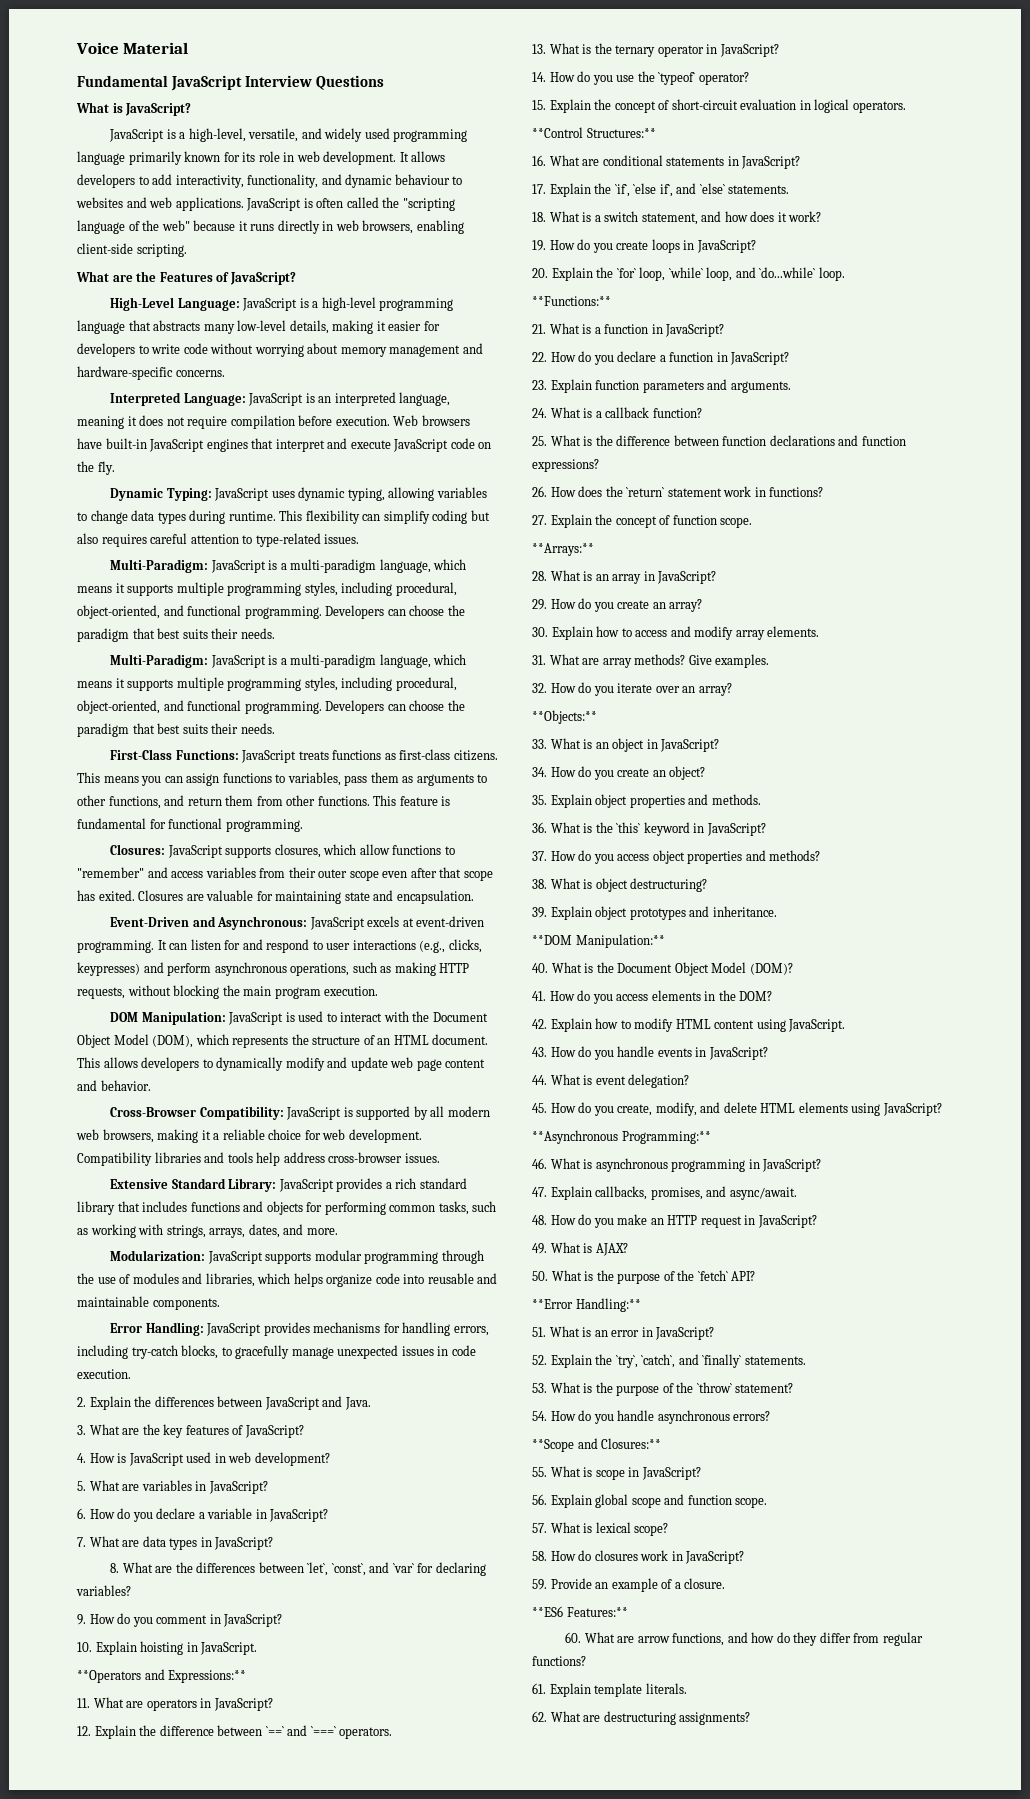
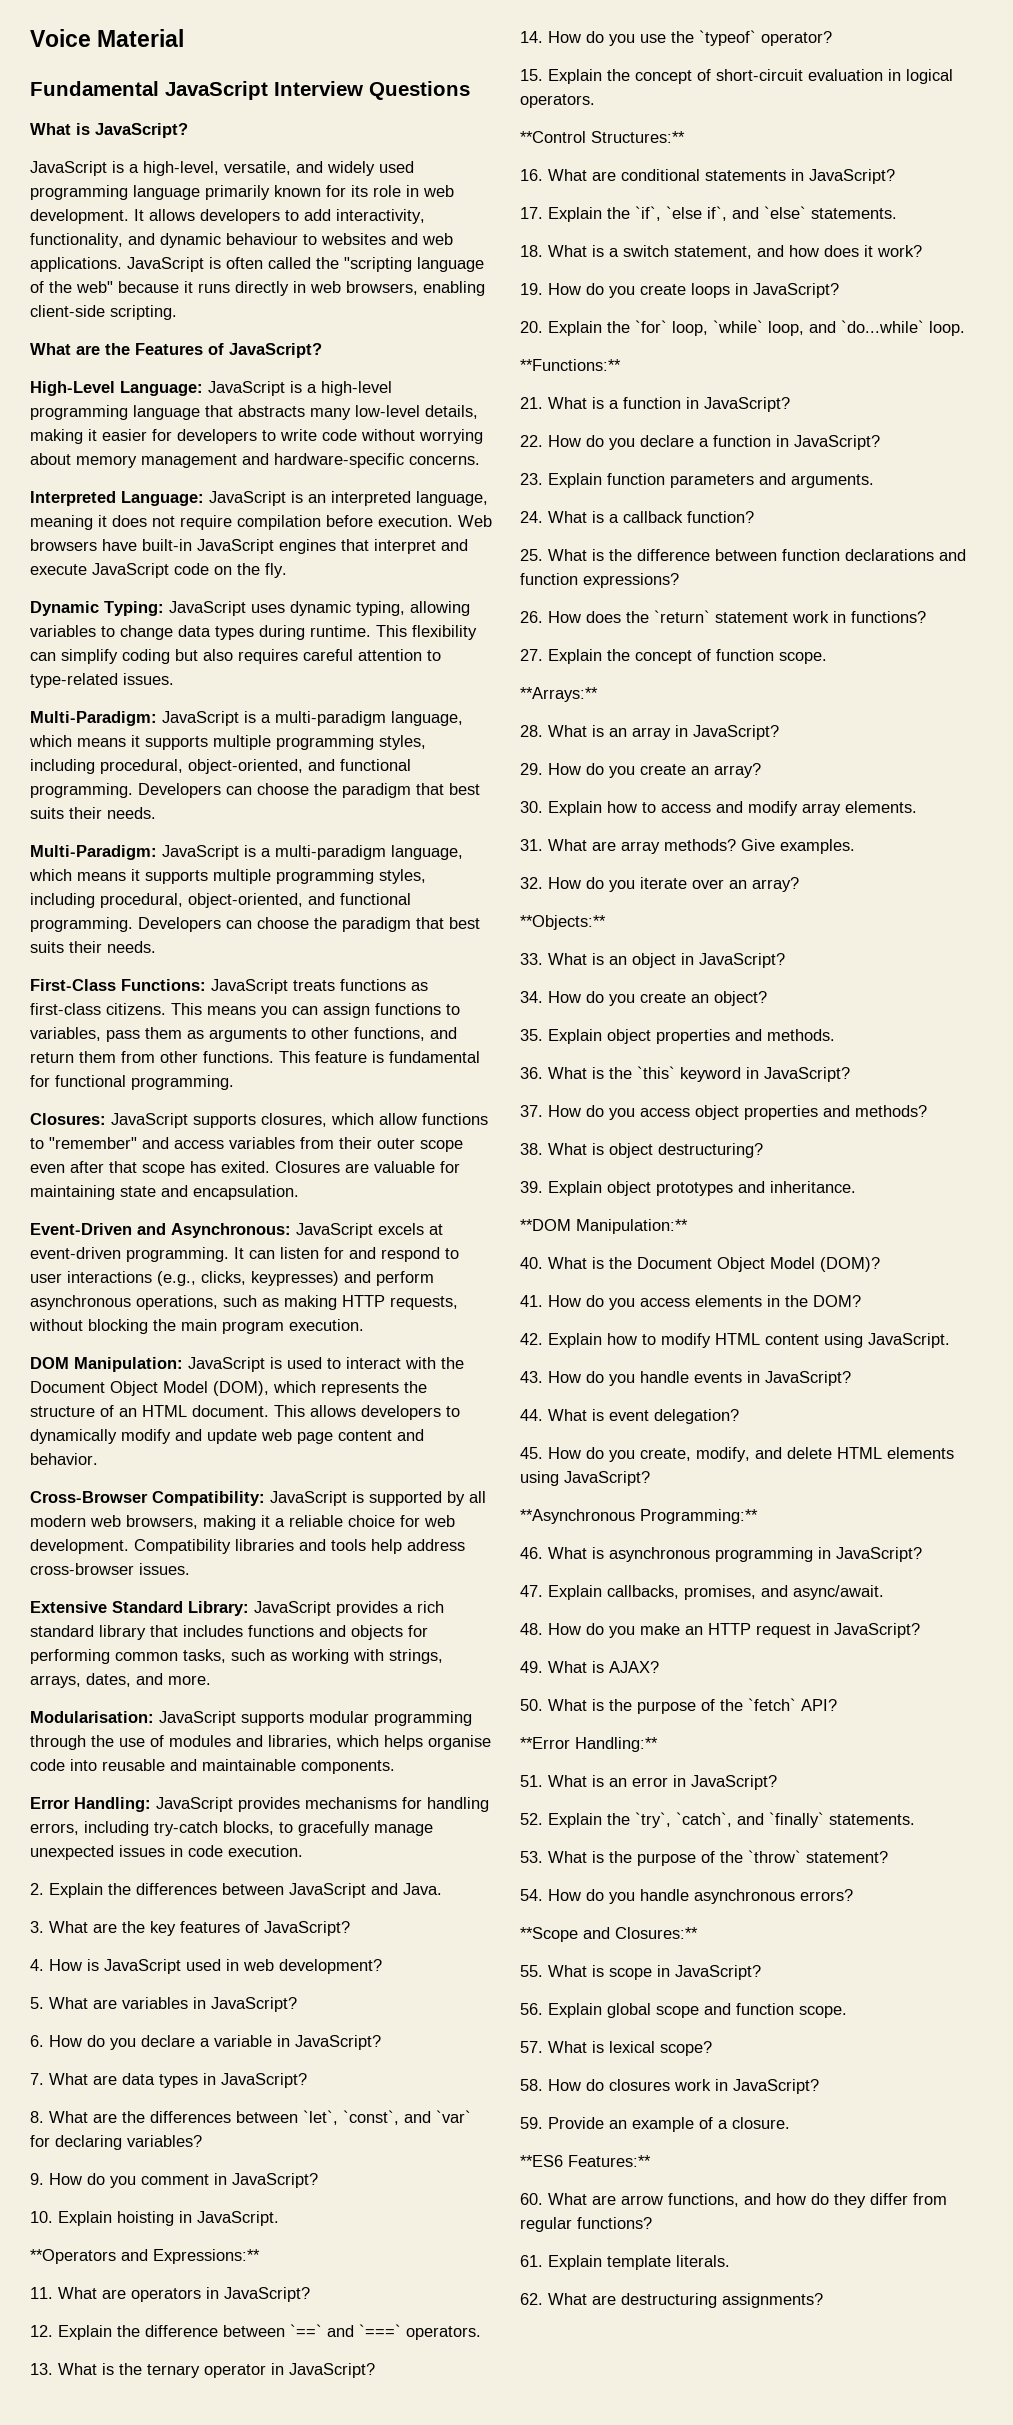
- Modularization: JavaScript supports modular programming through the use of modules and libraries, which helps organize code into reusable and maintainable components.
+ Modularisation: JavaScript supports modular programming through the use of modules and libraries, which helps organise code into reusable and maintainable components.

